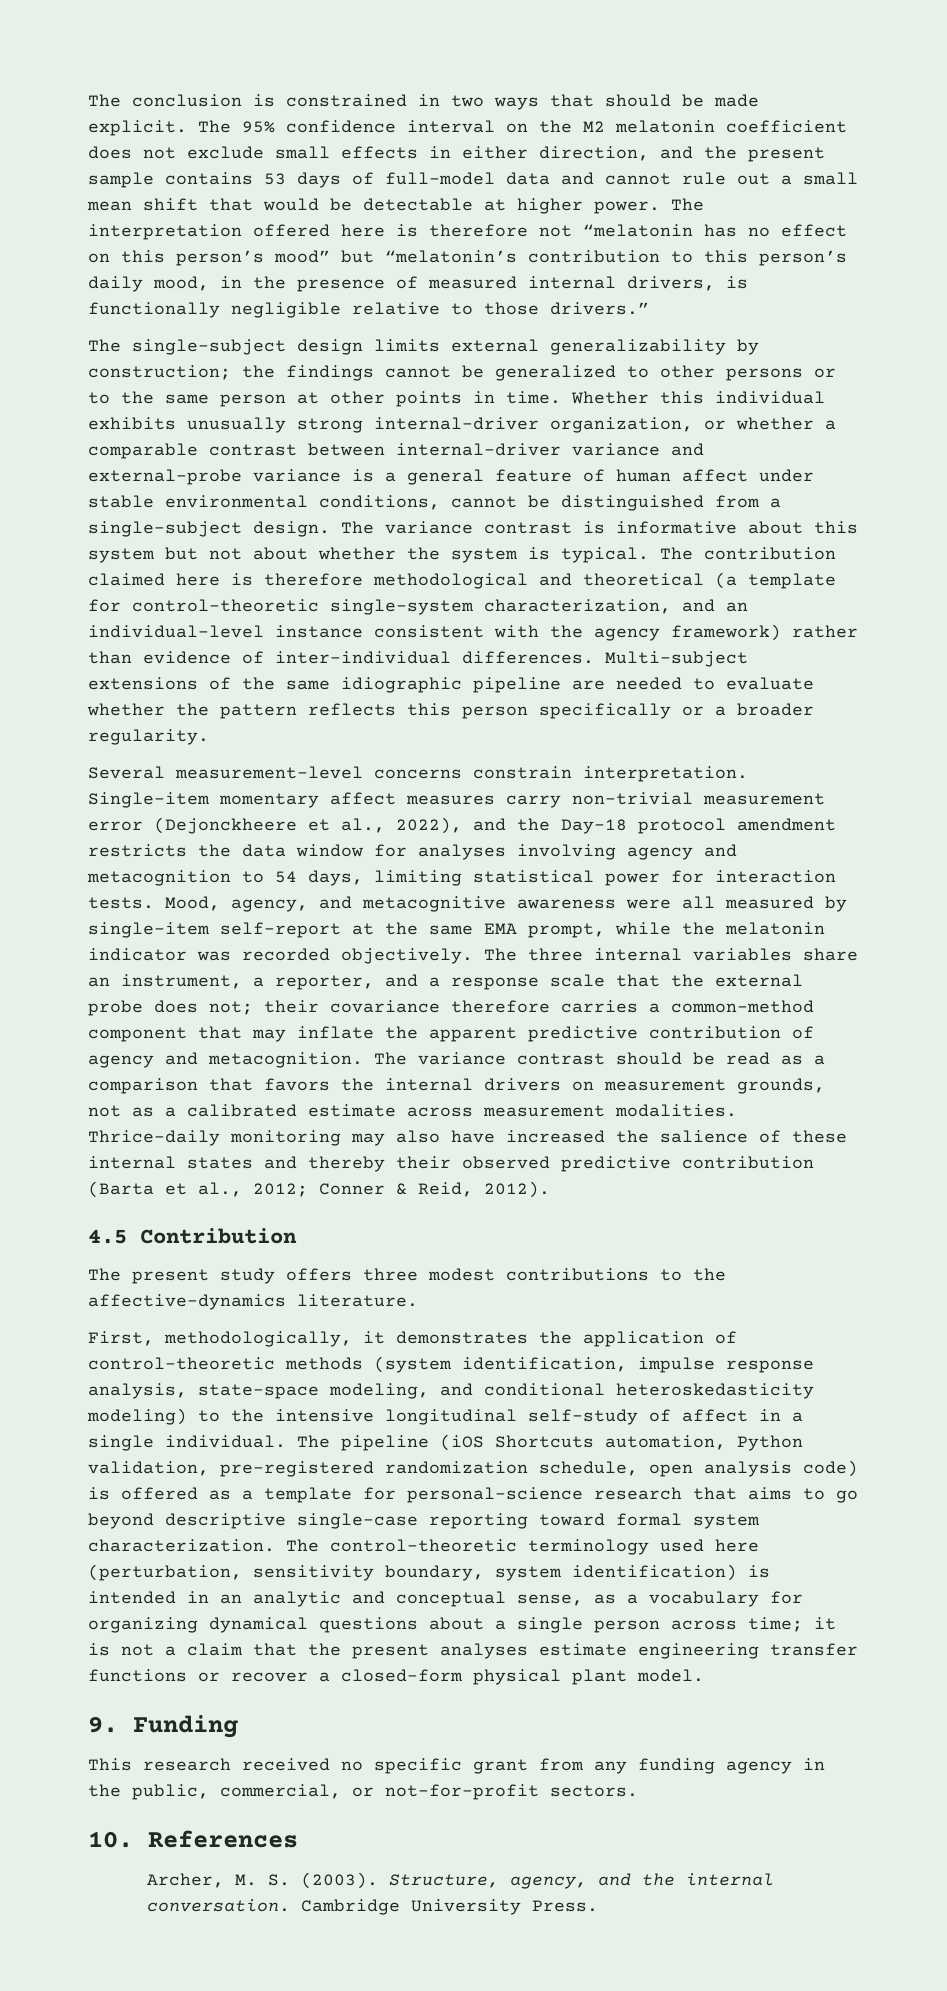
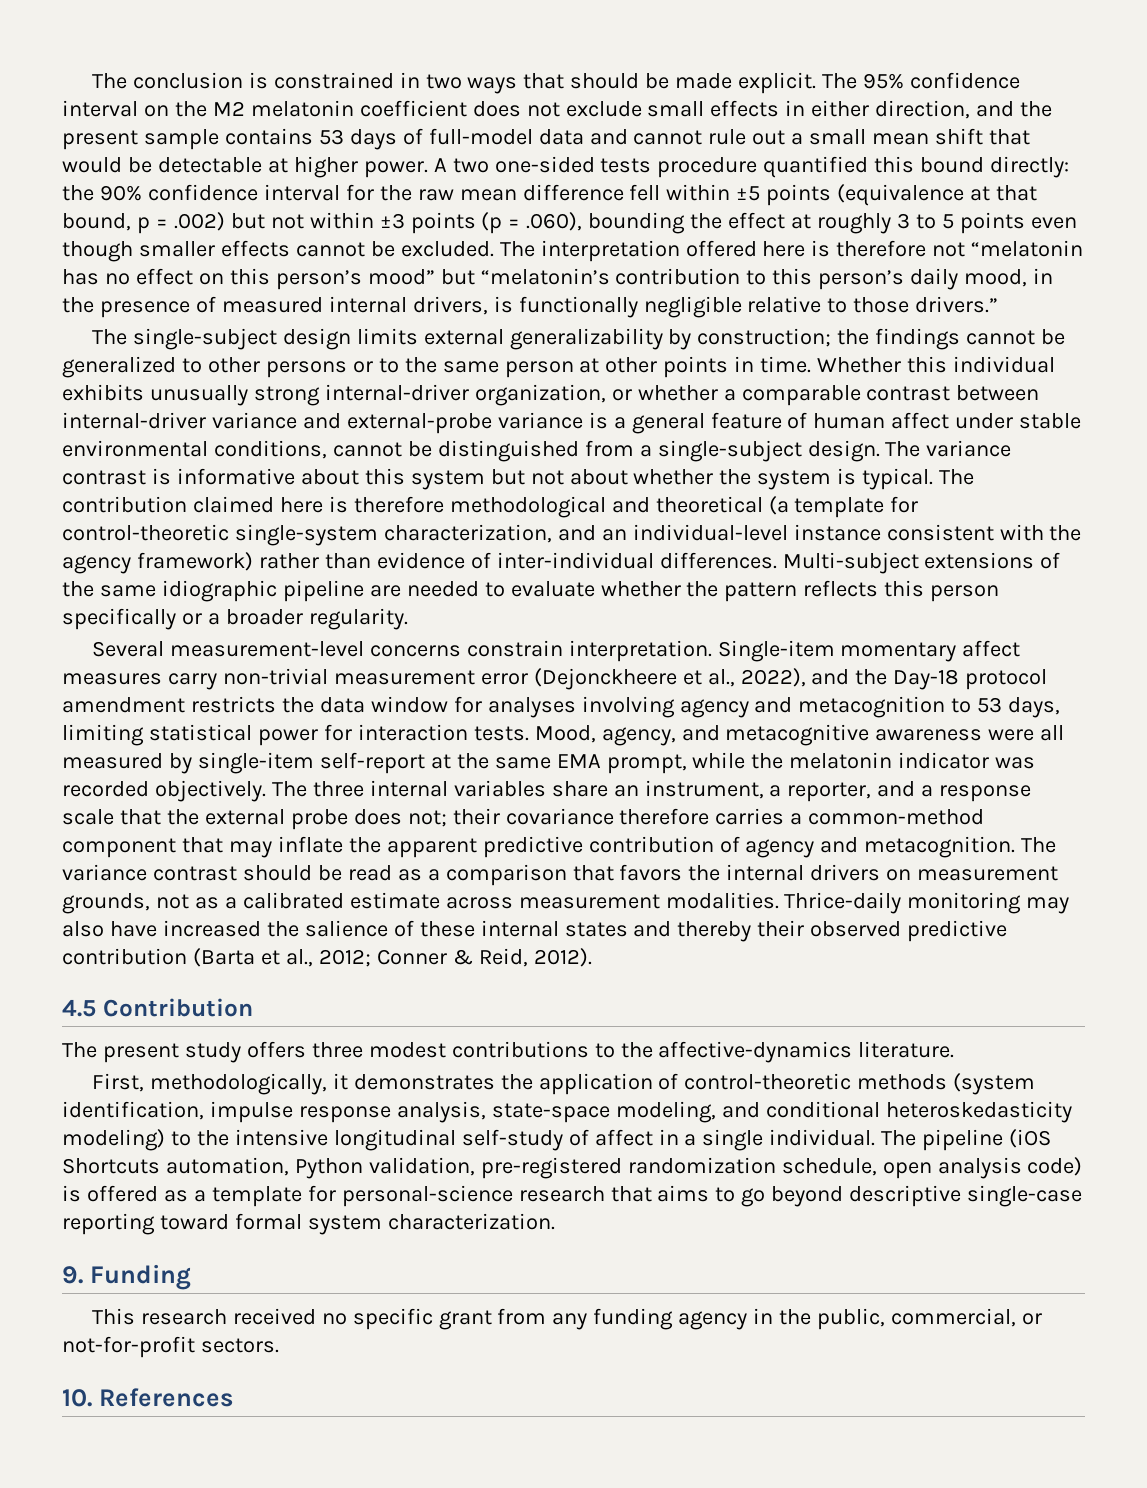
+ A two one-sided tests procedure quantified this bound directly: the 90% confidence interval for the raw mean difference fell within ±5 points (equivalence at that bound, p = .002) but not within ±3 points (p = .060), bounding the effect at roughly 3 to 5 points even though smaller effects cannot be excluded.
- Single-item momentary affect measures carry non-trivial measurement error (Dejonckheere et al., 2022), and the Day-18 protocol amendment restricts the data window for analyses involving agency and metacognition to 54 days, limiting statistical power for interaction tests.
+ Single-item momentary affect measures carry non-trivial measurement error (Dejonckheere et al., 2022), and the Day-18 protocol amendment restricts the data window for analyses involving agency and metacognition to 53 days, limiting statistical power for interaction tests.
- The control-theoretic terminology used here (perturbation, sensitivity boundary, system identification) is intended in an analytic and conceptual sense, as a vocabulary for organizing dynamical questions about a single person across time; it is not a claim that the present analyses estimate engineering transfer functions or recover a closed-form physical plant model.
- Archer, M. S. (2003). Structure, agency, and the internal conversation. Cambridge University Press.

